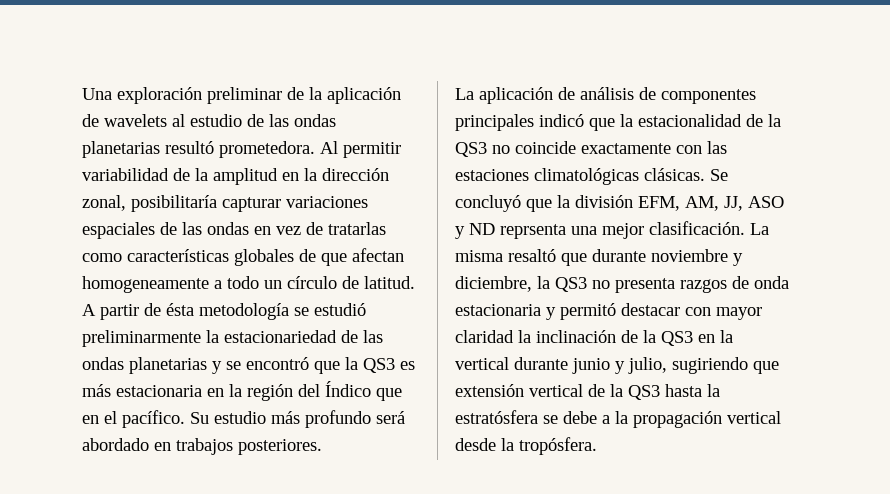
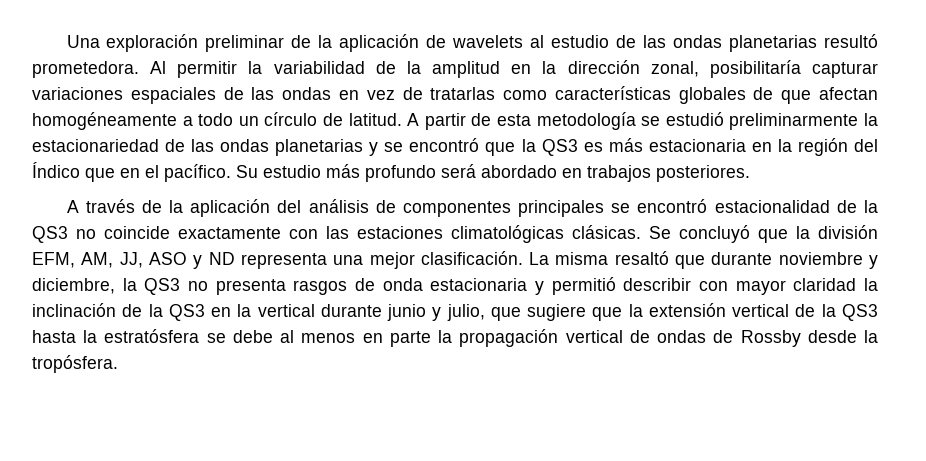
- Al permitir variabilidad de la amplitud en la dirección zonal, posibilitaría capturar variaciones espaciales de las ondas en vez de tratarlas como características globales de que afectan homogeneamente a todo un círculo de latitud.
+ Al permitir la variabilidad de la amplitud en la dirección zonal, posibilitaría capturar variaciones espaciales de las ondas en vez de tratarlas como características globales de que afectan homogéneamente a todo un círculo de latitud.
- A partir de ésta metodología se estudió preliminarmente la estacionariedad de las ondas planetarias y se encontró que la QS3 es más estacionaria en la región del Índico que en el pacífico.
+ A partir de esta metodología se estudió preliminarmente la estacionariedad de las ondas planetarias y se encontró que la QS3 es más estacionaria en la región del Índico que en el pacífico.
- La aplicación de análisis de componentes principales indicó que la estacionalidad de la QS3 no coincide exactamente con las estaciones climatológicas clásicas.
+ A través de la aplicación del análisis de componentes principales se encontró estacionalidad de la QS3 no coincide exactamente con las estaciones climatológicas clásicas.
- Se concluyó que la división EFM, AM, JJ, ASO y ND reprsenta una mejor clasificación.
+ Se concluyó que la división EFM, AM, JJ, ASO y ND representa una mejor clasificación.
- La misma resaltó que durante noviembre y diciembre, la QS3 no presenta razgos de onda estacionaria y permitó destacar con mayor claridad la inclinación de la QS3 en la vertical durante junio y julio, sugiriendo que extensión vertical de la QS3 hasta la estratósfera se debe a la propagación vertical desde la tropósfera.
+ La misma resaltó que durante noviembre y diciembre, la QS3 no presenta rasgos de onda estacionaria y permitió describir con mayor claridad la inclinación de la QS3 en la vertical durante junio y julio, que sugiere que la extensión vertical de la QS3 hasta la estratósfera se debe al menos en parte la propagación vertical de ondas de Rossby desde la tropósfera.

